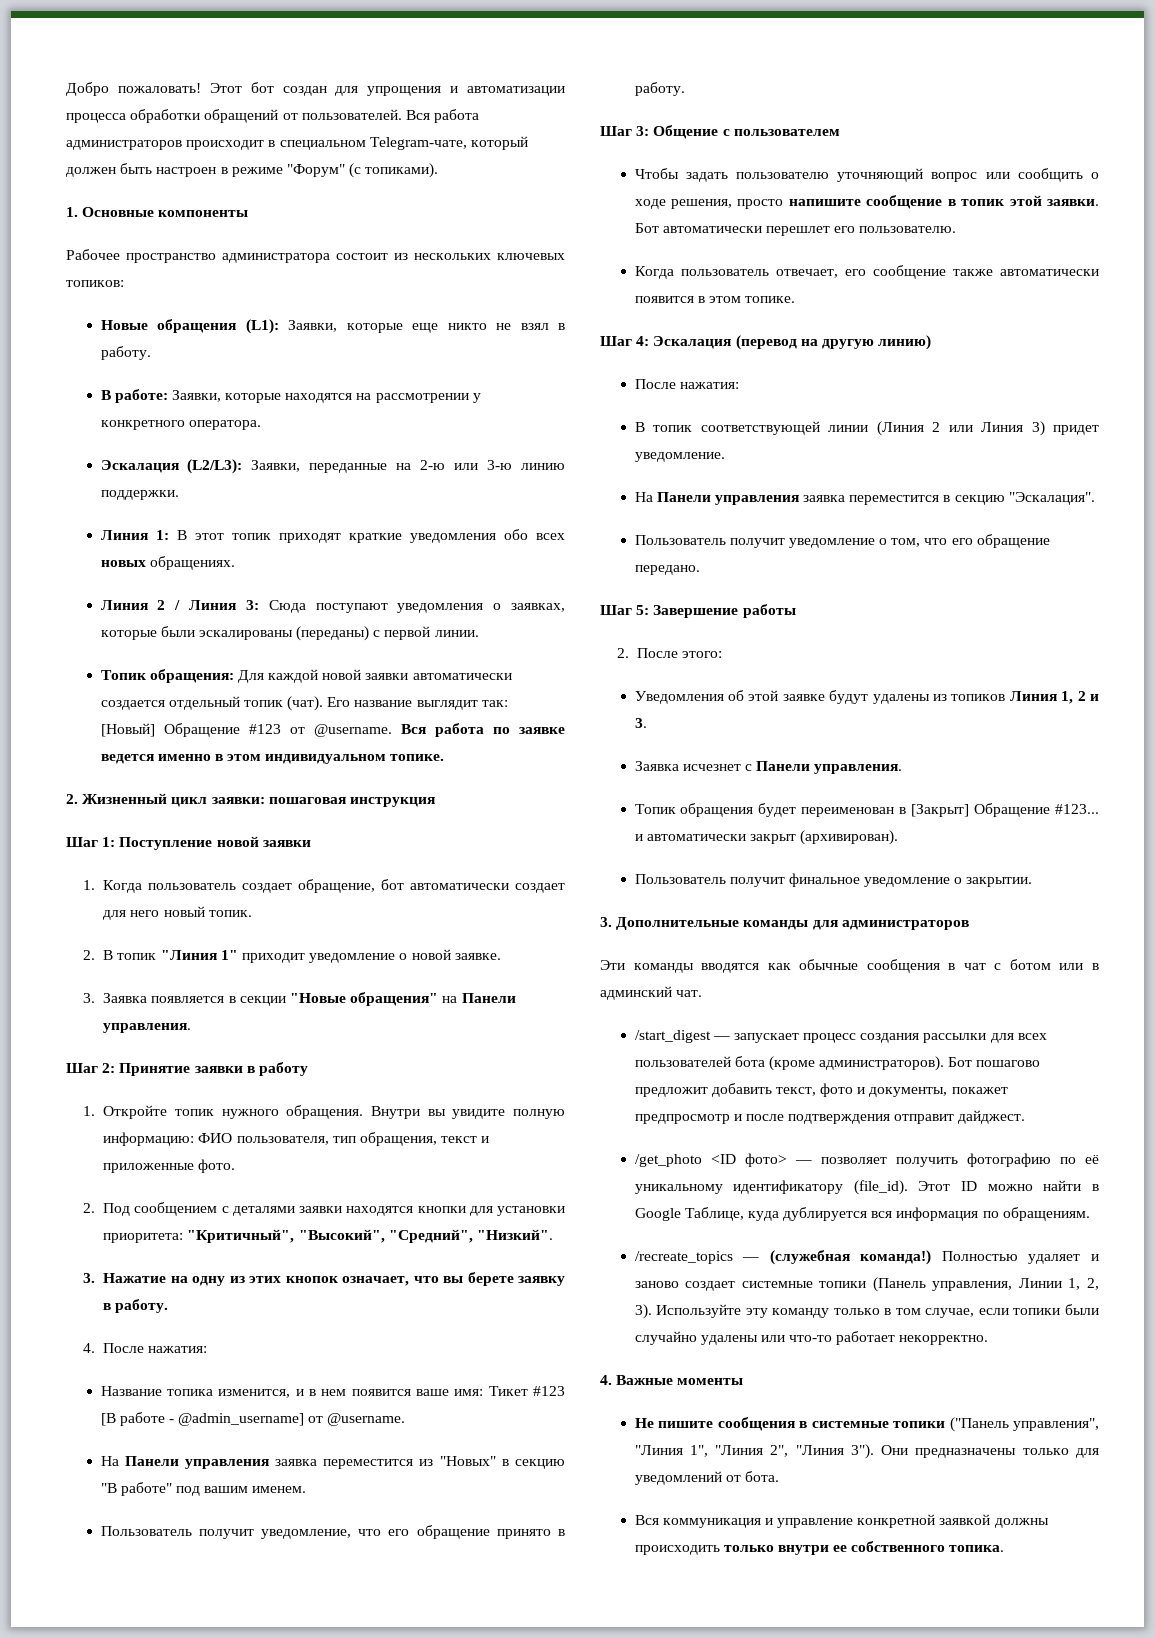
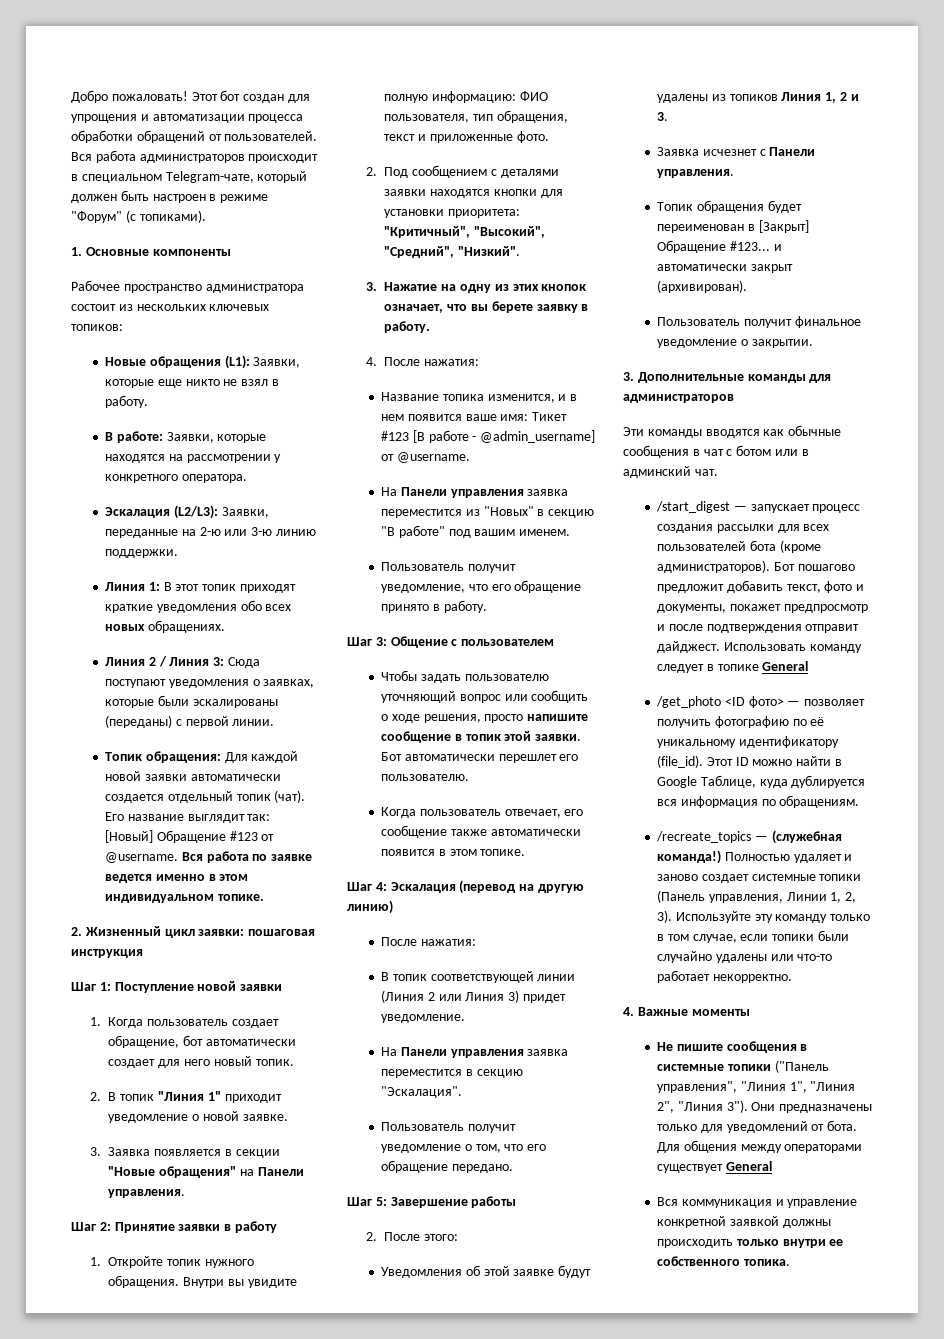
+ Использовать команду следует в топике General
+ Для общения между операторами существует General

